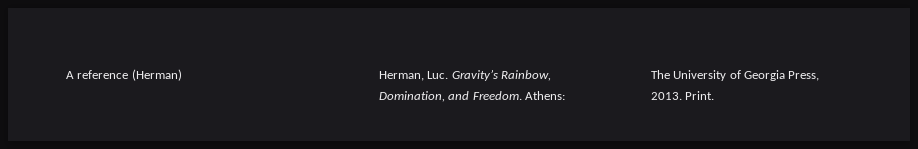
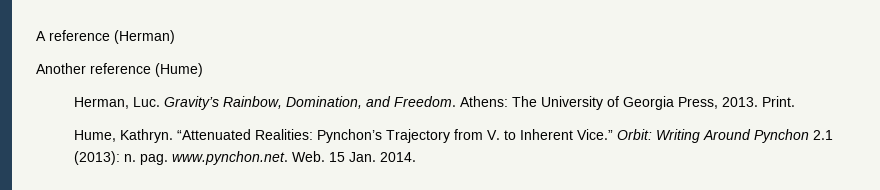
+ Another reference (Hume)
+ Hume, Kathryn. “Attenuated Realities: Pynchon’s Trajectory from V. to Inherent Vice.” Orbit: Writing Around Pynchon 2.1 (2013): n. pag. www.pynchon.net. Web. 15 Jan. 2014.

